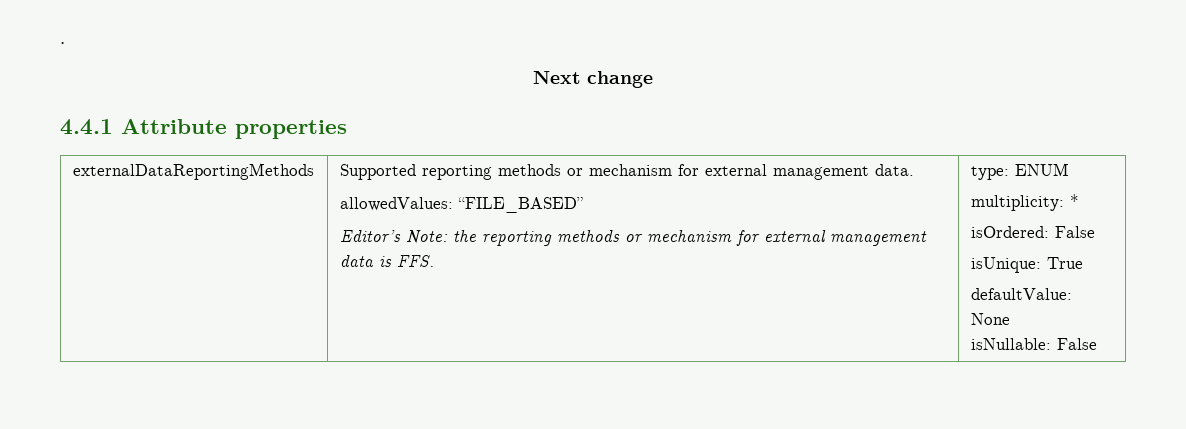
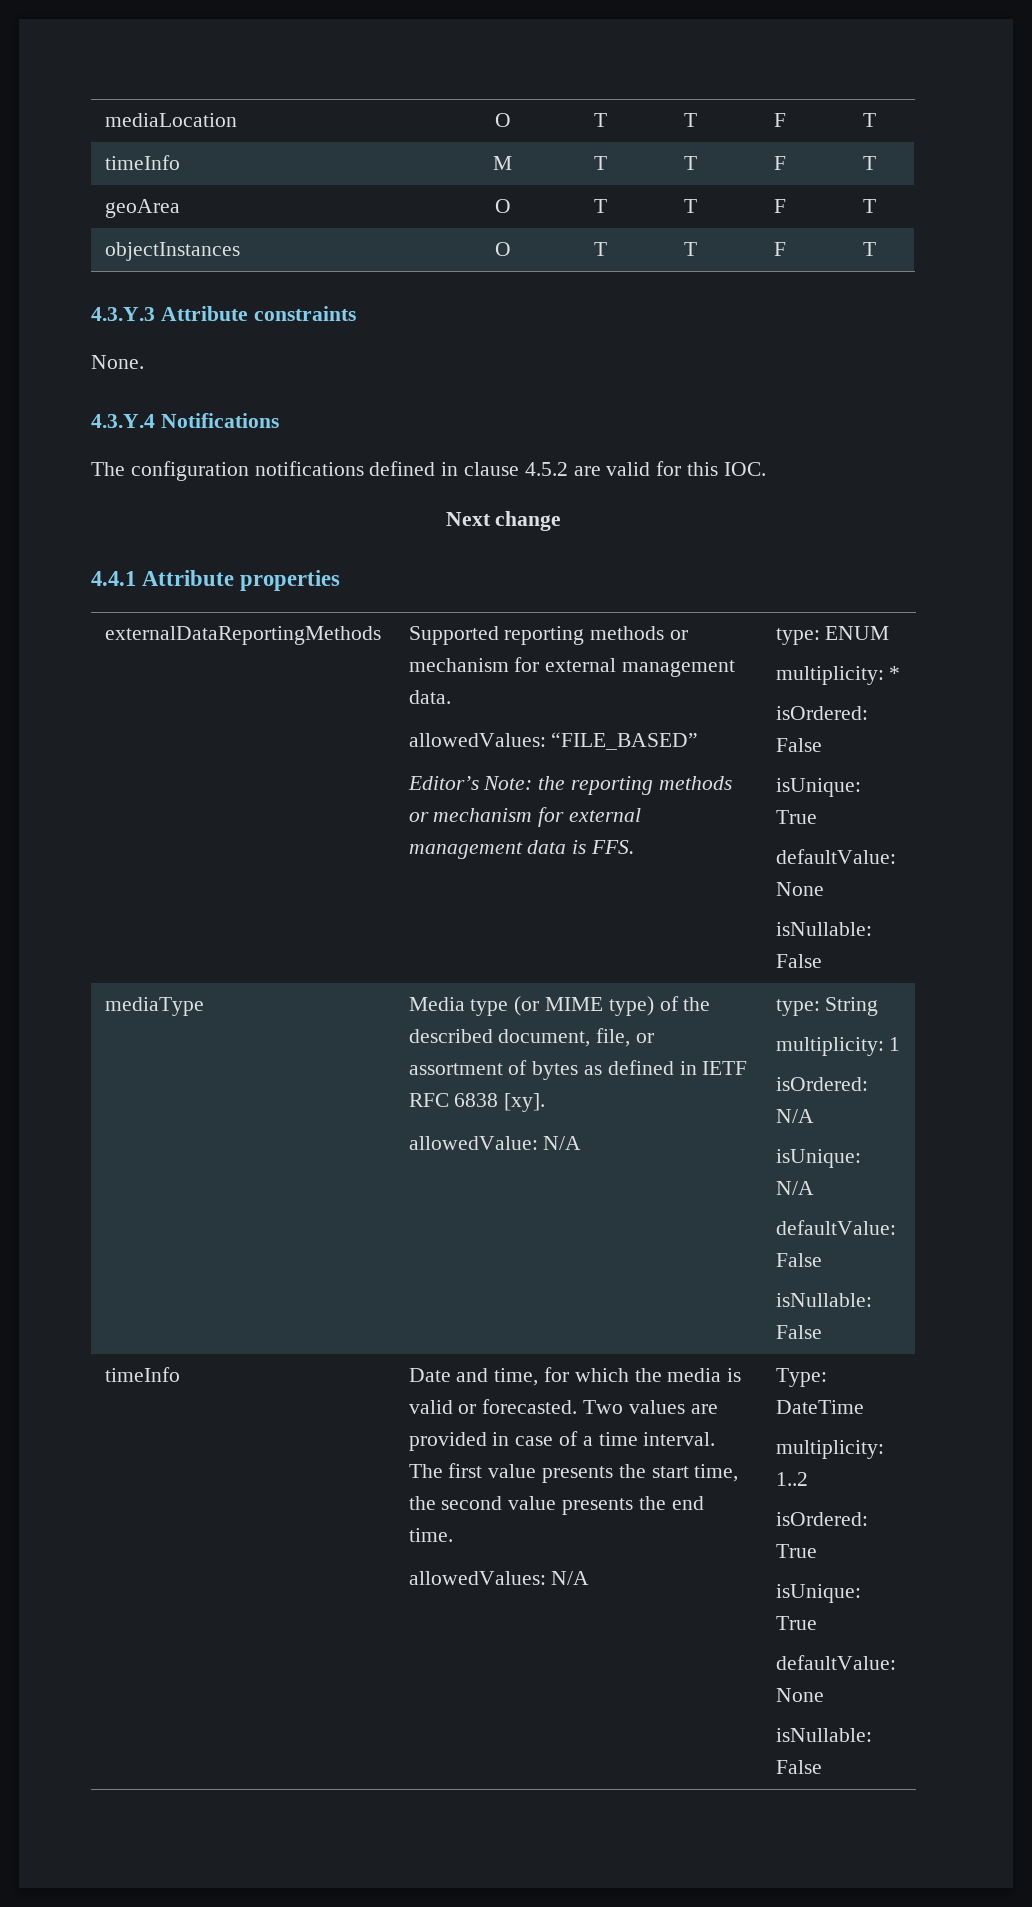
- .
+ mediaLocation | O | T | T | F | T
+ timeInfo | M | T | T | F | T
+ geoArea | O | T | T | F | T
+ objectInstances | O | T | T | F | T
+ 4.3.Y.3 Attribute constraints
+ None.
+ 4.3.Y.4 Notifications
+ The configuration notifications defined in clause 4.5.2 are valid for this IOC.
+ mediaType | Media type (or MIME type) of the described document, file, or assortment of bytes as defined in IETF RFC 6838 [xy].
+ allowedValue: N/A | type: String
+ multiplicity: 1
+ isOrdered: N/A
+ isUnique: N/A
+ defaultValue: False
+ isNullable: False
+ timeInfo | Date and time, for which the media is valid or forecasted. Two values are provided in case of a time interval. The first value presents the start time, the second value presents the end time.
+ allowedValues: N/A | Type: DateTime
+ multiplicity: 1..2
+ isOrdered: True
+ isUnique: True
+ defaultValue: None
+ isNullable: False

